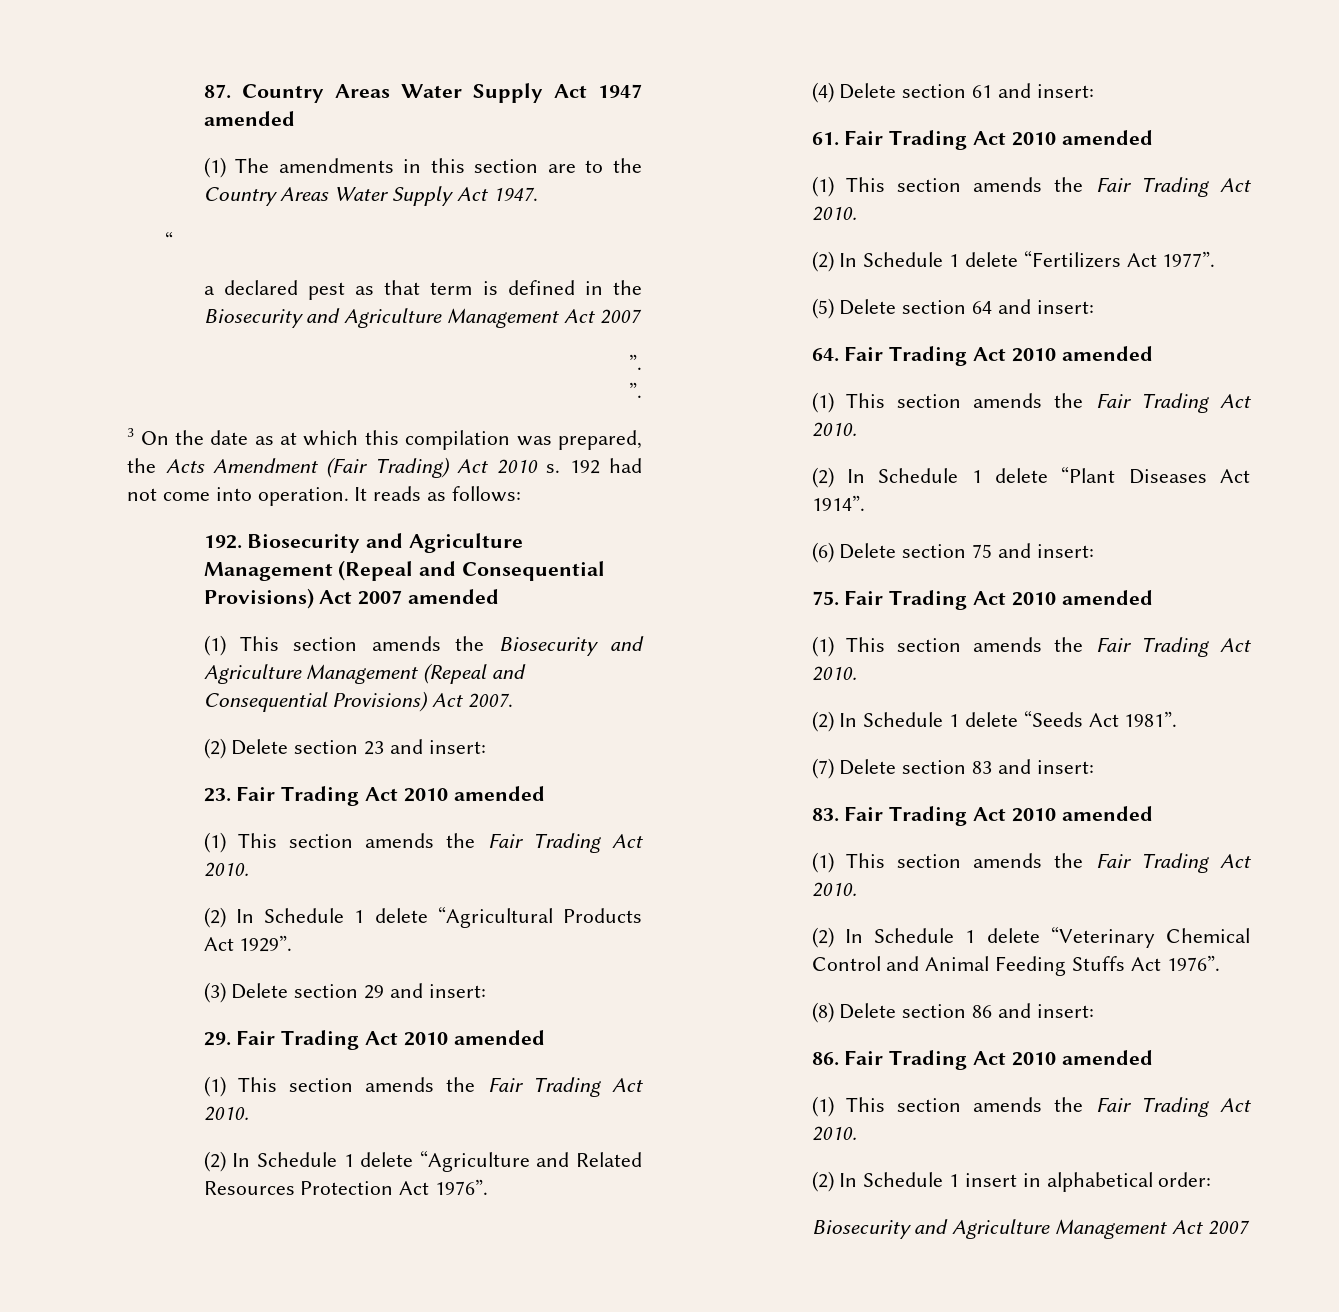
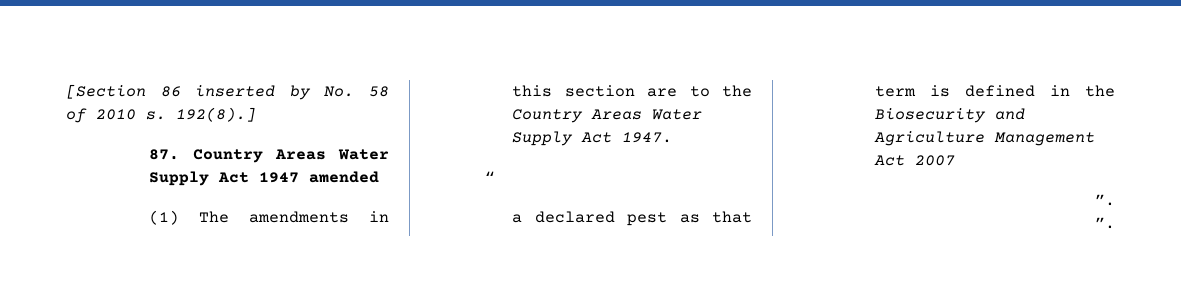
+ [Section 86 inserted by No. 58 of 2010 s. 192(8).]
- 3 On the date as at which this compilation was prepared, the Acts Amendment (Fair Trading) Act 2010 s. 192 had not come into operation. It reads as follows:
- 192. Biosecurity and Agriculture Management (Repeal and Consequential Provisions) Act 2007 amended
- (1) This section amends the Biosecurity and Agriculture Management (Repeal and Consequential Provisions) Act 2007.
- (2) Delete section 23 and insert:
- 23. Fair Trading Act 2010 amended
- (1) This section amends the Fair Trading Act 2010.
- (2) In Schedule 1 delete “Agricultural Products Act 1929”.
- (3) Delete section 29 and insert:
- 29. Fair Trading Act 2010 amended
- (1) This section amends the Fair Trading Act 2010.
- (2) In Schedule 1 delete “Agriculture and Related Resources Protection Act 1976”.
- (4) Delete section 61 and insert:
- 61. Fair Trading Act 2010 amended
- (1) This section amends the Fair Trading Act 2010.
- (2) In Schedule 1 delete “Fertilizers Act 1977”.
- (5) Delete section 64 and insert:
- 64. Fair Trading Act 2010 amended
- (1) This section amends the Fair Trading Act 2010.
- (2) In Schedule 1 delete “Plant Diseases Act 1914”.
- (6) Delete section 75 and insert:
- 75. Fair Trading Act 2010 amended
- (1) This section amends the Fair Trading Act 2010.
- (2) In Schedule 1 delete “Seeds Act 1981”.
- (7) Delete section 83 and insert:
- 83. Fair Trading Act 2010 amended
- (1) This section amends the Fair Trading Act 2010.
- (2) In Schedule 1 delete “Veterinary Chemical Control and Animal Feeding Stuffs Act 1976”.
- (8) Delete section 86 and insert:
- 86. Fair Trading Act 2010 amended
- (1) This section amends the Fair Trading Act 2010.
- (2) In Schedule 1 insert in alphabetical order:
- Biosecurity and Agriculture Management Act 2007

